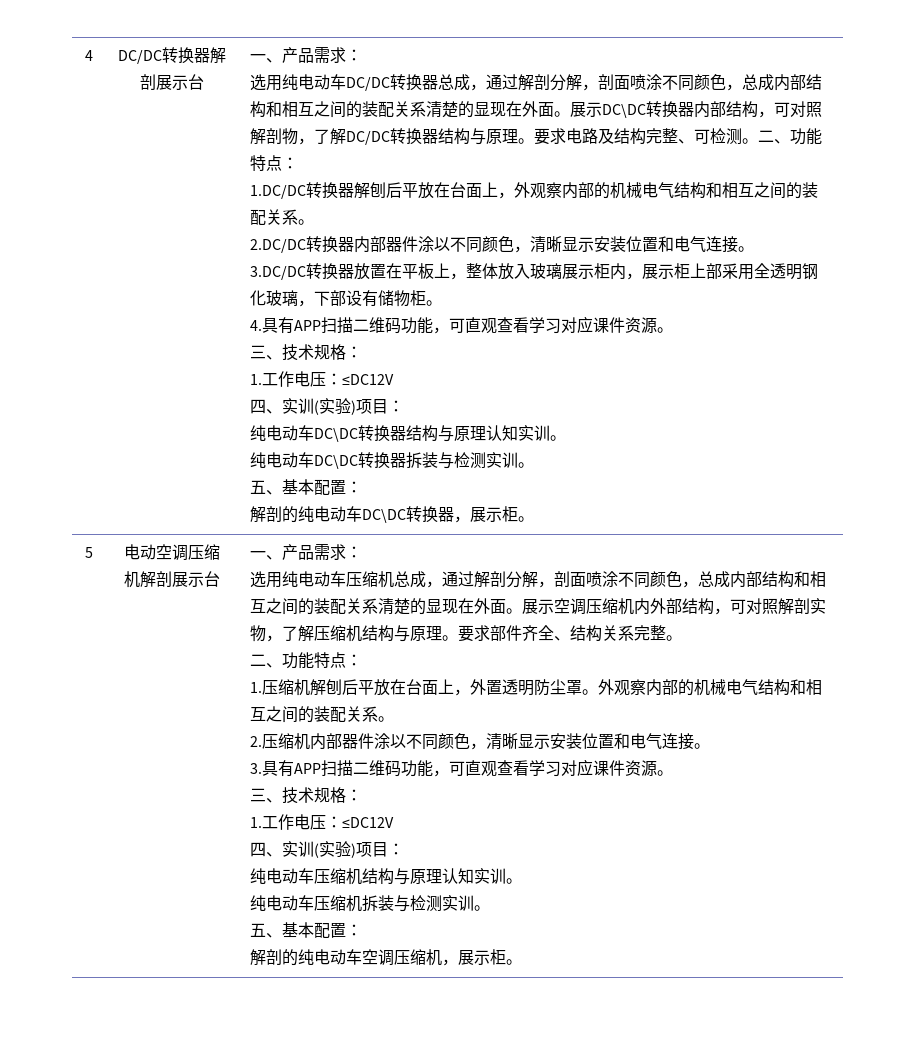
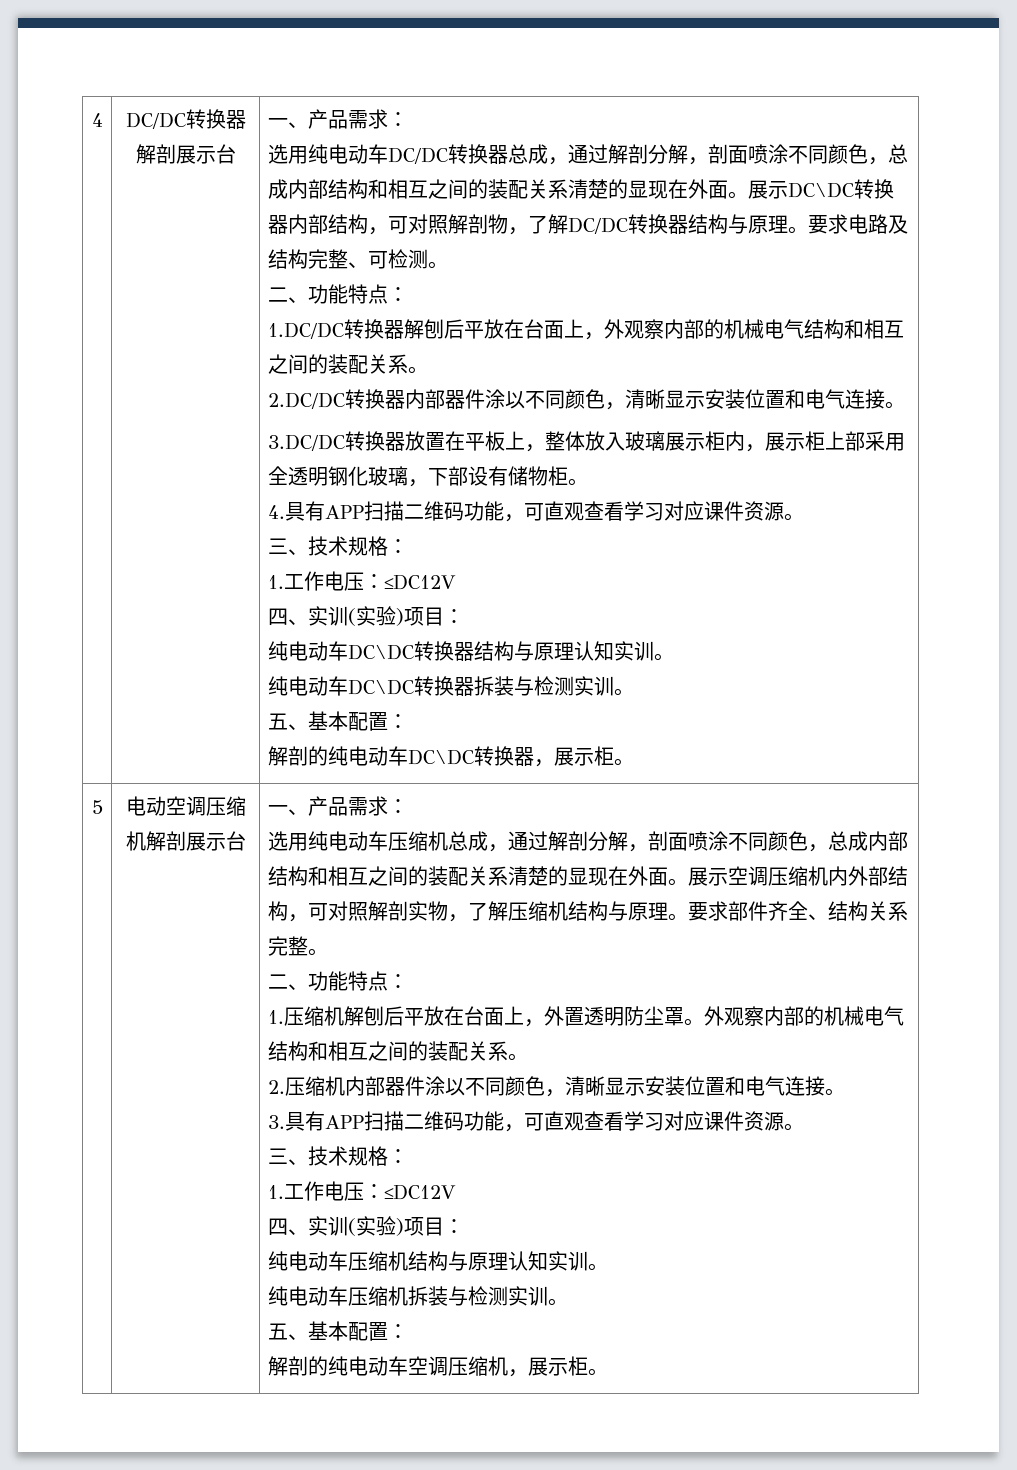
- 要求电路及结构完整、可检测。二、功能特点：
+ 要求电路及结构完整、可检测。
+ 二、功能特点：

